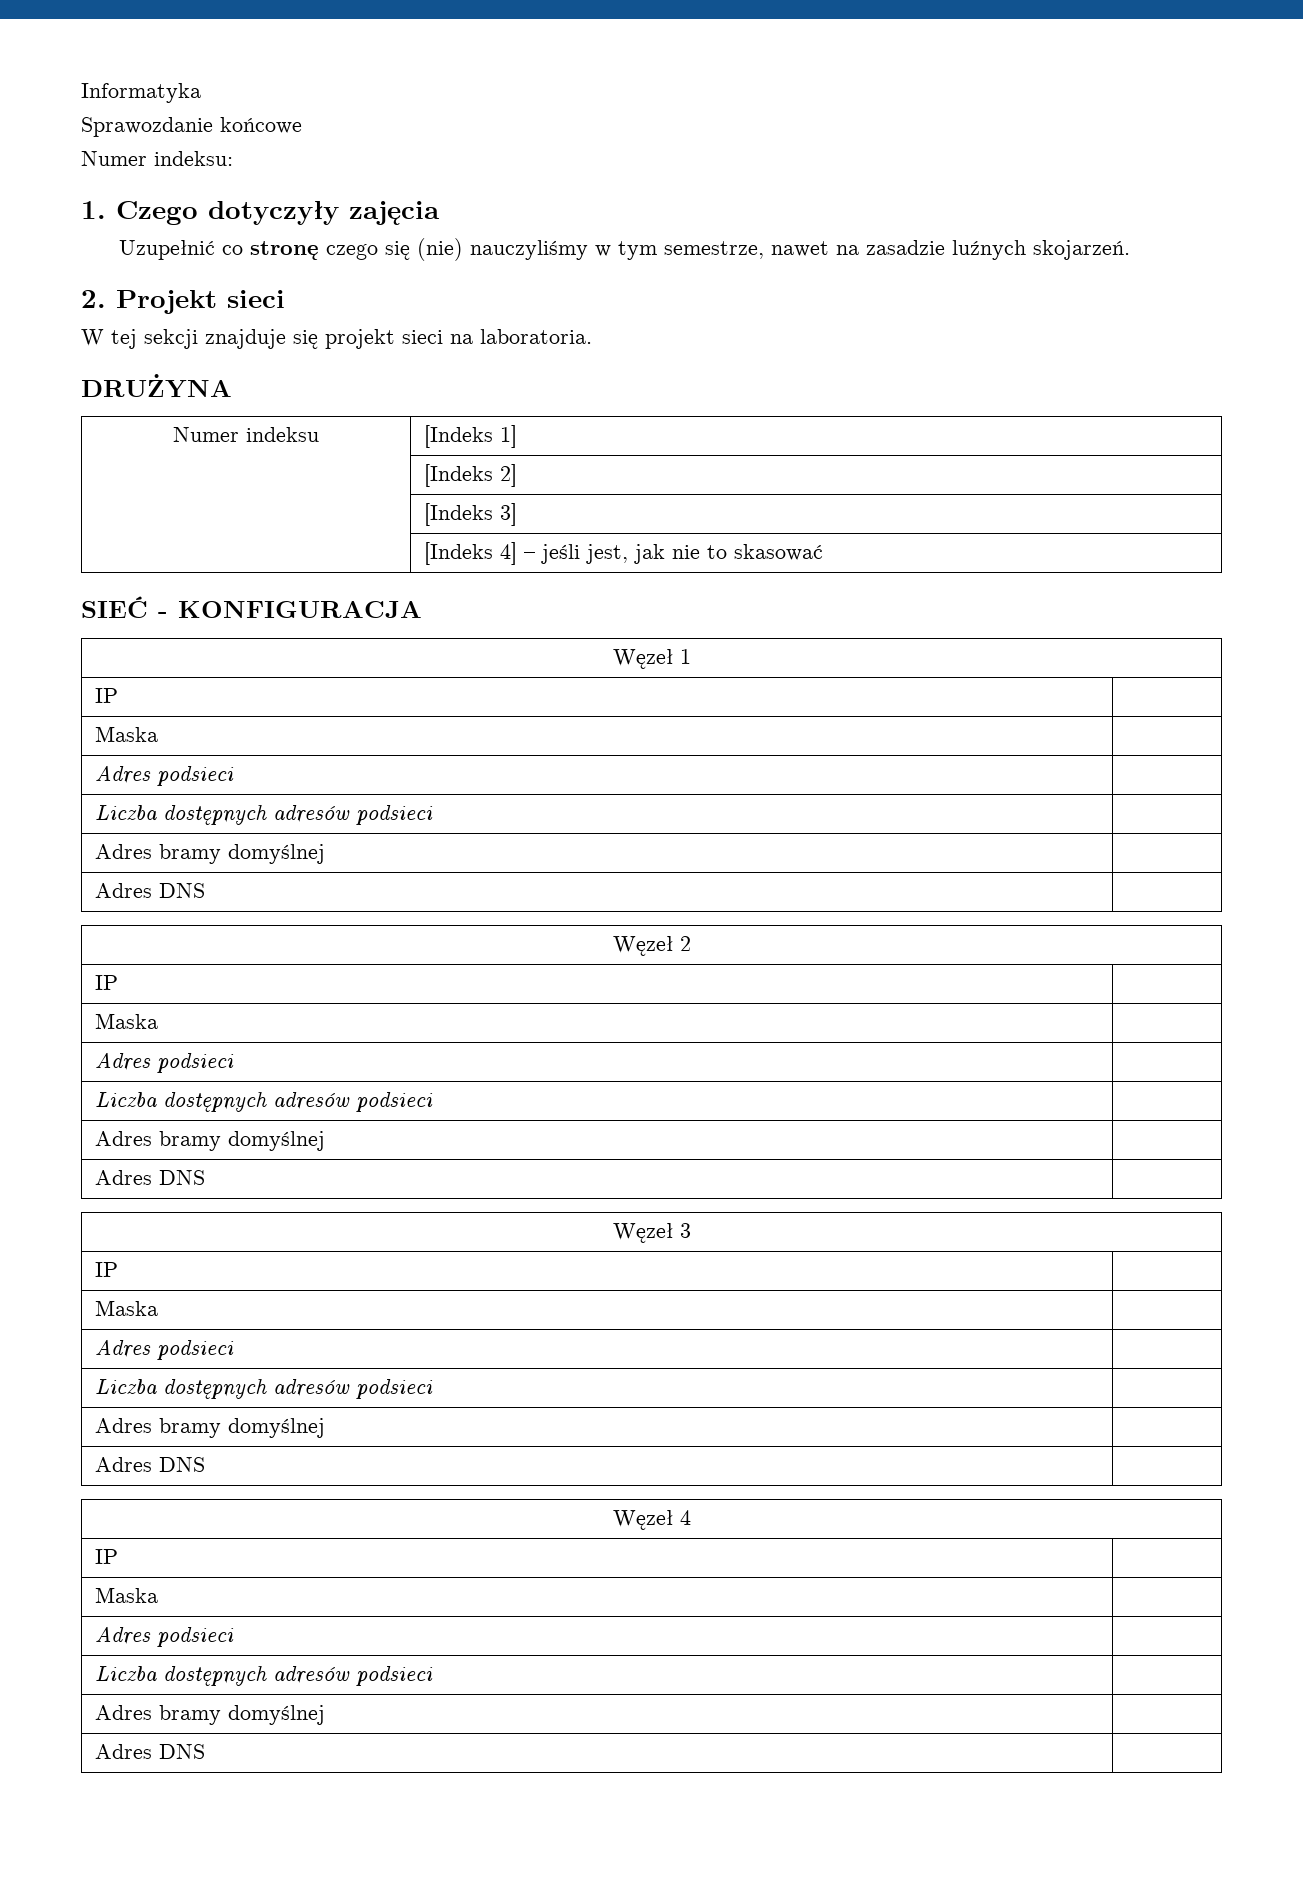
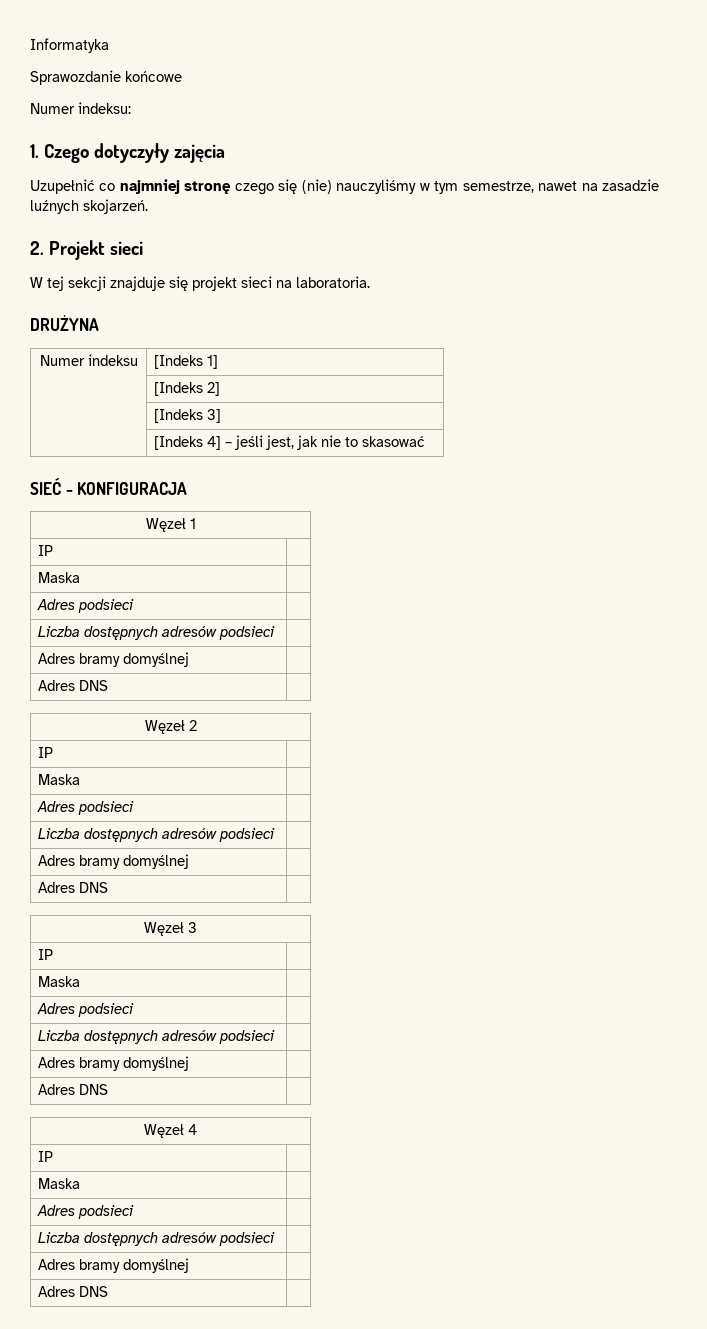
- Uzupełnić co stronę czego się (nie) nauczyliśmy w tym semestrze, nawet na zasadzie luźnych skojarzeń.
+ Uzupełnić co najmniej stronę czego się (nie) nauczyliśmy w tym semestrze, nawet na zasadzie luźnych skojarzeń.

